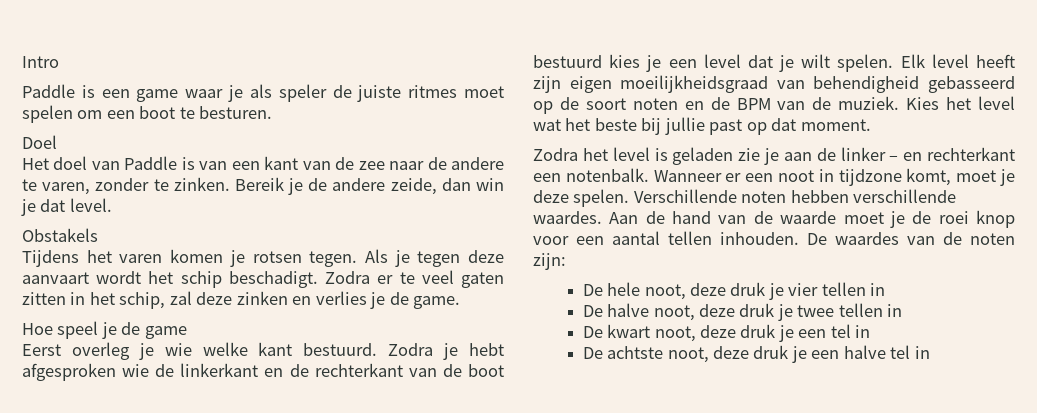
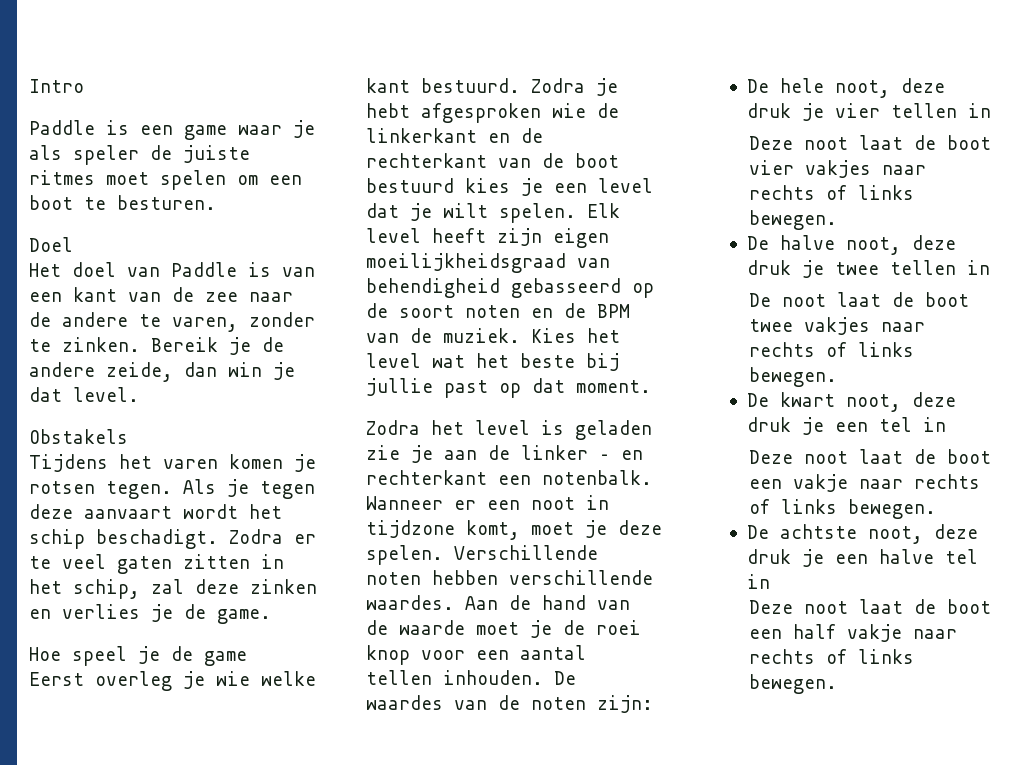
+ Deze noot laat de boot vier vakjes naar rechts of links bewegen.
+ De noot laat de boot twee vakjes naar rechts of links bewegen.
+ Deze noot laat de boot een vakje naar rechts of links bewegen.
+ Deze noot laat de boot een half vakje naar rechts of links bewegen.

